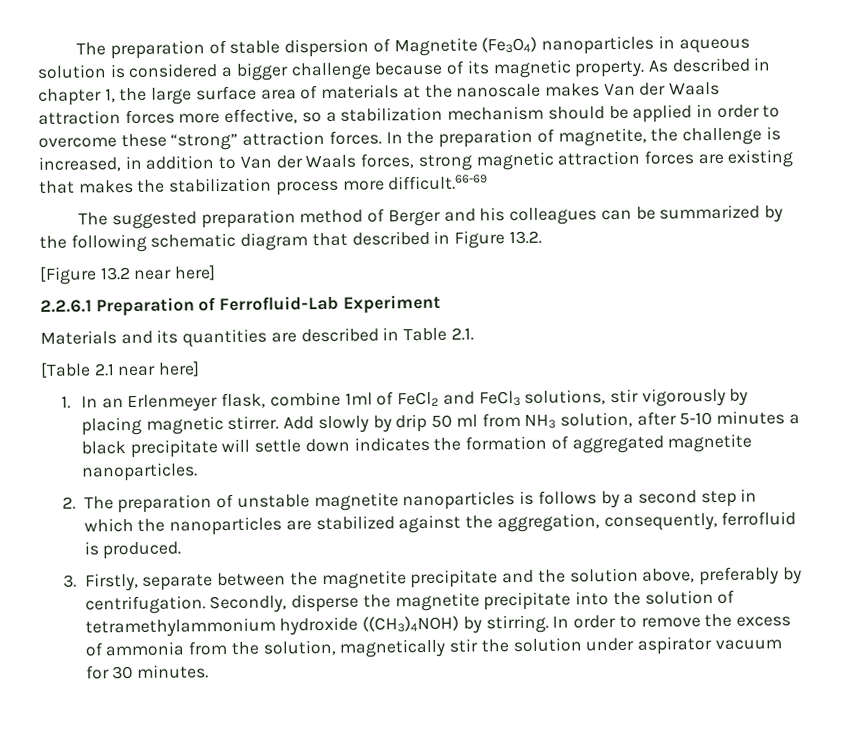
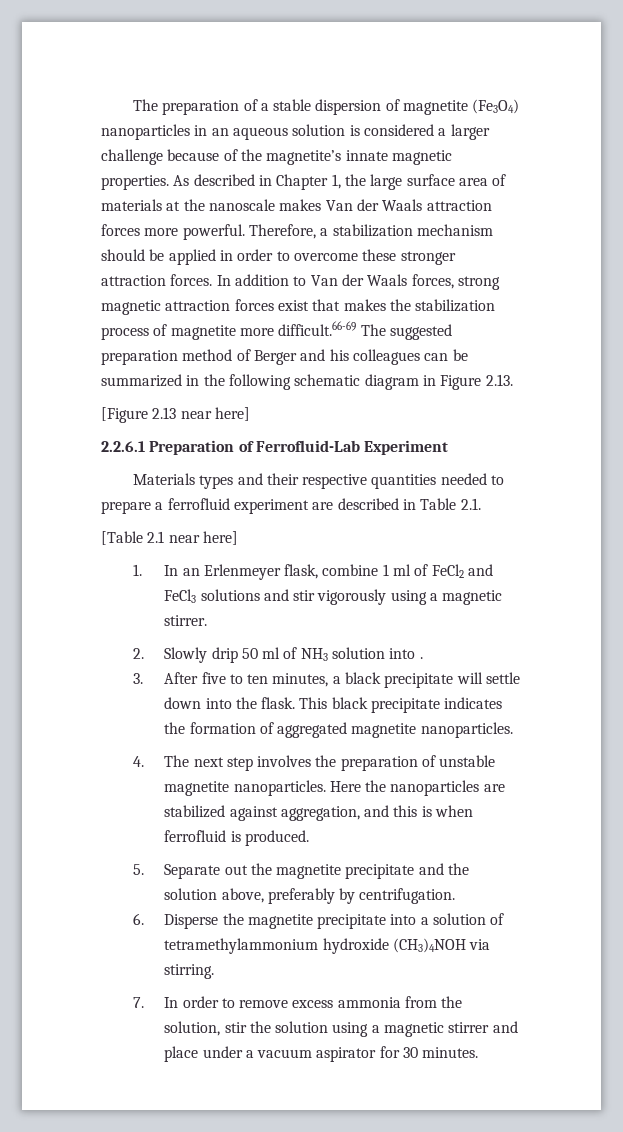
- The preparation of stable dispersion of Magnetite (Fe3O4) nanoparticles in aqueous solution is considered a bigger challenge because of its magnetic property.
+ The preparation of a stable dispersion of magnetite (Fe3O4) nanoparticles in an aqueous solution is considered a larger challenge because of the magnetite’s innate magnetic properties.
- As described in chapter 1, the large surface area of materials at the nanoscale makes Van der Waals attraction forces more effective, so a stabilization mechanism should be applied in order to overcome these “strong” attraction forces.
+ As described in Chapter 1, the large surface area of materials at the nanoscale makes Van der Waals attraction forces more powerful. Therefore, a stabilization mechanism should be applied in order to overcome these stronger attraction forces.
- In the preparation of magnetite, the challenge is increased, in addition to Van der Waals forces, strong magnetic attraction forces are existing that makes the stabilization process more difficult.66-69
- The suggested preparation method of Berger and his colleagues can be summarized by the following schematic diagram that described in Figure 13.2.
+ In addition to Van der Waals forces, strong magnetic attraction forces exist that makes the stabilization process of magnetite more difficult.66-69 The suggested preparation method of Berger and his colleagues can be summarized in the following schematic diagram in Figure 2.13.
- [Figure 13.2 near here]
+ [Figure 2.13 near here]
- Materials and its quantities are described in Table 2.1.
+ Materials types and their respective quantities needed to prepare a ferrofluid experiment are described in Table 2.1.
- 1. In an Erlenmeyer flask, combine 1ml of FeCl2 and FeCl3 solutions, stir vigorously by placing magnetic stirrer. Add slowly by drip 50 ml from NH3 solution, after 5-10 minutes a black precipitate will settle down indicates the formation of aggregated magnetite nanoparticles.
+ 1. In an Erlenmeyer flask, combine 1 ml of FeCl2 and FeCl3 solutions and stir vigorously using a magnetic stirrer.
+ 2. Slowly drip 50 ml of NH3 solution into .
+ 3. After five to ten minutes, a black precipitate will settle down into the flask. This black precipitate indicates the formation of aggregated magnetite nanoparticles.
- 2. The preparation of unstable magnetite nanoparticles is follows by a second step in which the nanoparticles are stabilized against the aggregation, consequently, ferrofluid is produced.
+ 4. The next step involves the preparation of unstable magnetite nanoparticles. Here the nanoparticles are stabilized against aggregation, and this is when ferrofluid is produced.
- 3. Firstly, separate between the magnetite precipitate and the solution above, preferably by centrifugation. Secondly, disperse the magnetite precipitate into the solution of tetramethylammonium hydroxide ((CH3)4NOH) by stirring. In order to remove the excess of ammonia from the solution, magnetically stir the solution under aspirator vacuum for 30 minutes.
+ 5. Separate out the magnetite precipitate and the solution above, preferably by centrifugation.
+ 6. Disperse the magnetite precipitate into a solution of tetramethylammonium hydroxide (CH3)4NOH via stirring.
+ 7. In order to remove excess ammonia from the solution, stir the solution using a magnetic stirrer and place under a vacuum aspirator for 30 minutes.

